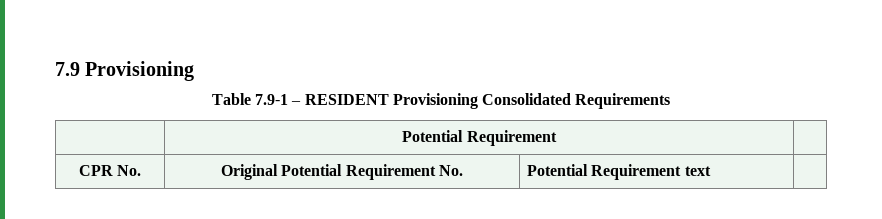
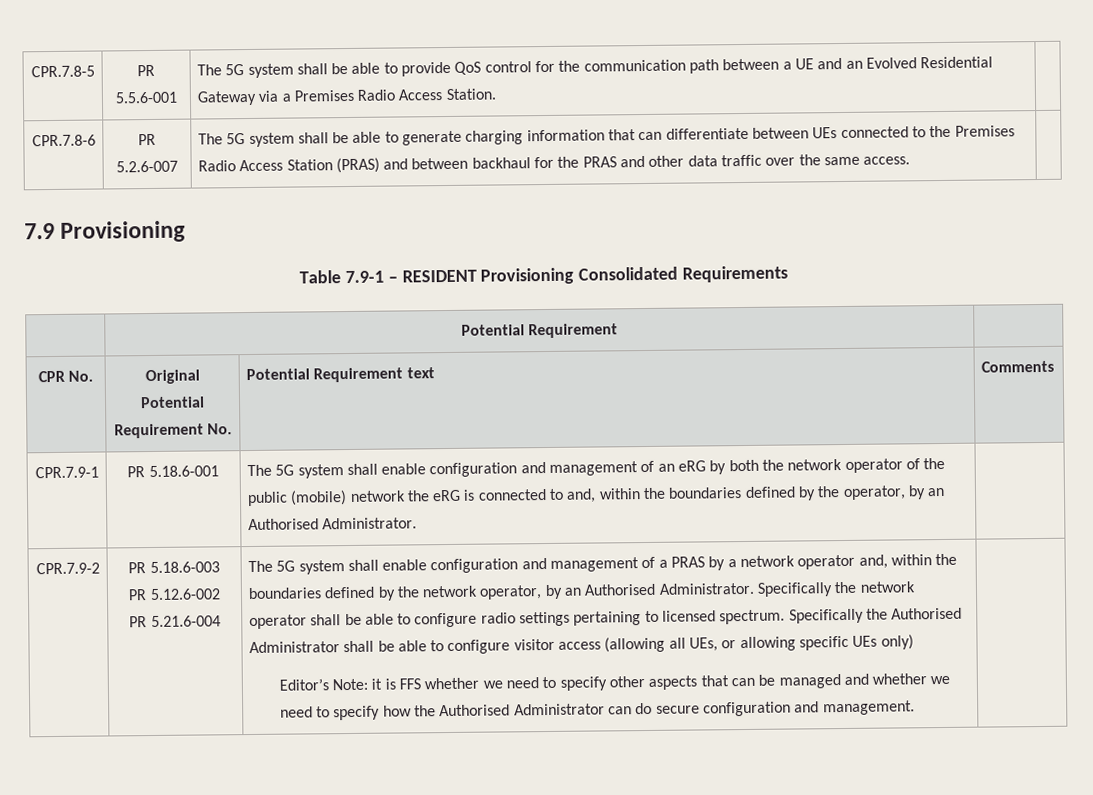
+ CPR.7.8-5 | PR 5.5.6-001 | The 5G system shall be able to provide QoS control for the communication path between a UE and an Evolved Residential Gateway via a Premises Radio Access Station. |
+ CPR.7.8-6 | PR 5.2.6-007 | The 5G system shall be able to generate charging information that can differentiate between UEs connected to the Premises Radio Access Station (PRAS) and between backhaul for the PRAS and other data traffic over the same access. |
- CPR No. | Original Potential Requirement No. | Potential Requirement text |
+ CPR No. | Original Potential Requirement No. | Potential Requirement text | Comments
+ CPR.7.9-1 | PR 5.18.6-001 | The 5G system shall enable configuration and management of an eRG by both the network operator of the public (mobile) network the eRG is connected to and, within the boundaries defined by the operator, by an Authorised Administrator. |
+ CPR.7.9-2 | PR 5.18.6-003
+ PR 5.12.6-002
+ PR 5.21.6-004 | The 5G system shall enable configuration and management of a PRAS by a network operator and, within the boundaries defined by the network operator, by an Authorised Administrator. Specifically the network operator shall be able to configure radio settings pertaining to licensed spectrum. Specifically the Authorised Administrator shall be able to configure visitor access (allowing all UEs, or allowing specific UEs only)
+ Editor’s Note: it is FFS whether we need to specify other aspects that can be managed and whether we need to specify how the Authorised Administrator can do secure configuration and management.

